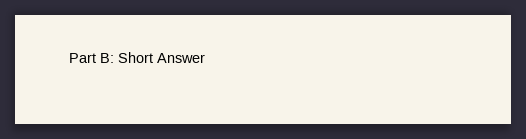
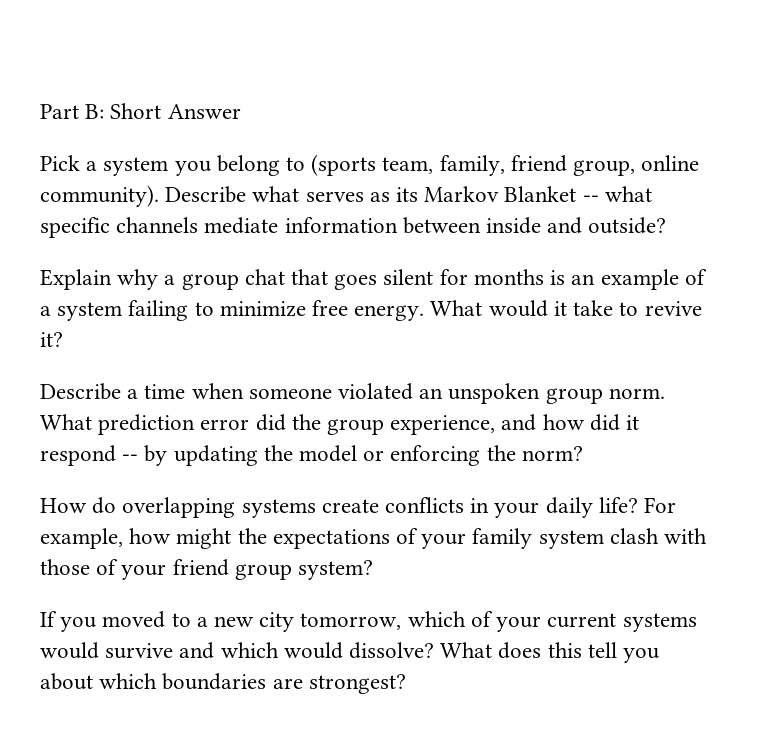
+ Pick a system you belong to (sports team, family, friend group, online community). Describe what serves as its Markov Blanket -- what specific channels mediate information between inside and outside?
+ Explain why a group chat that goes silent for months is an example of a system failing to minimize free energy. What would it take to revive it?
+ Describe a time when someone violated an unspoken group norm. What prediction error did the group experience, and how did it respond -- by updating the model or enforcing the norm?
+ How do overlapping systems create conflicts in your daily life? For example, how might the expectations of your family system clash with those of your friend group system?
+ If you moved to a new city tomorrow, which of your current systems would survive and which would dissolve? What does this tell you about which boundaries are strongest?

